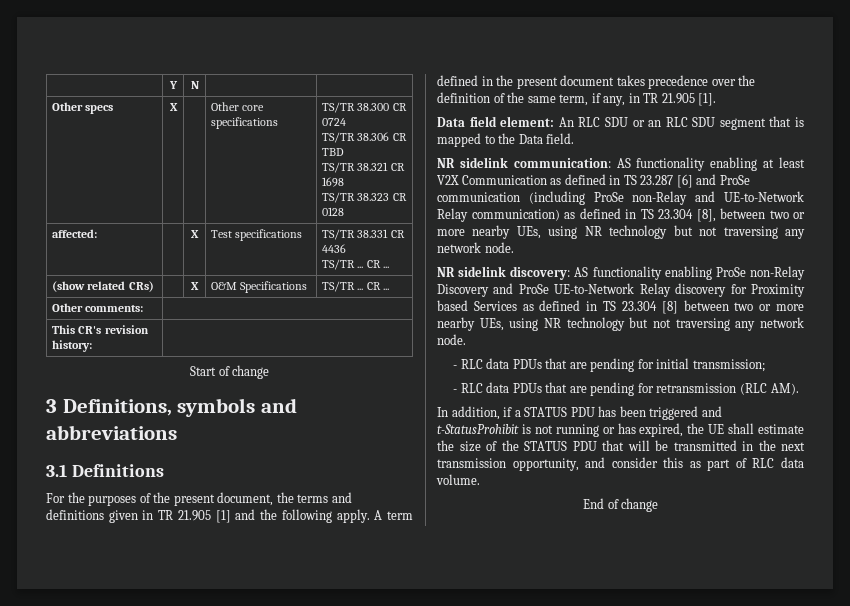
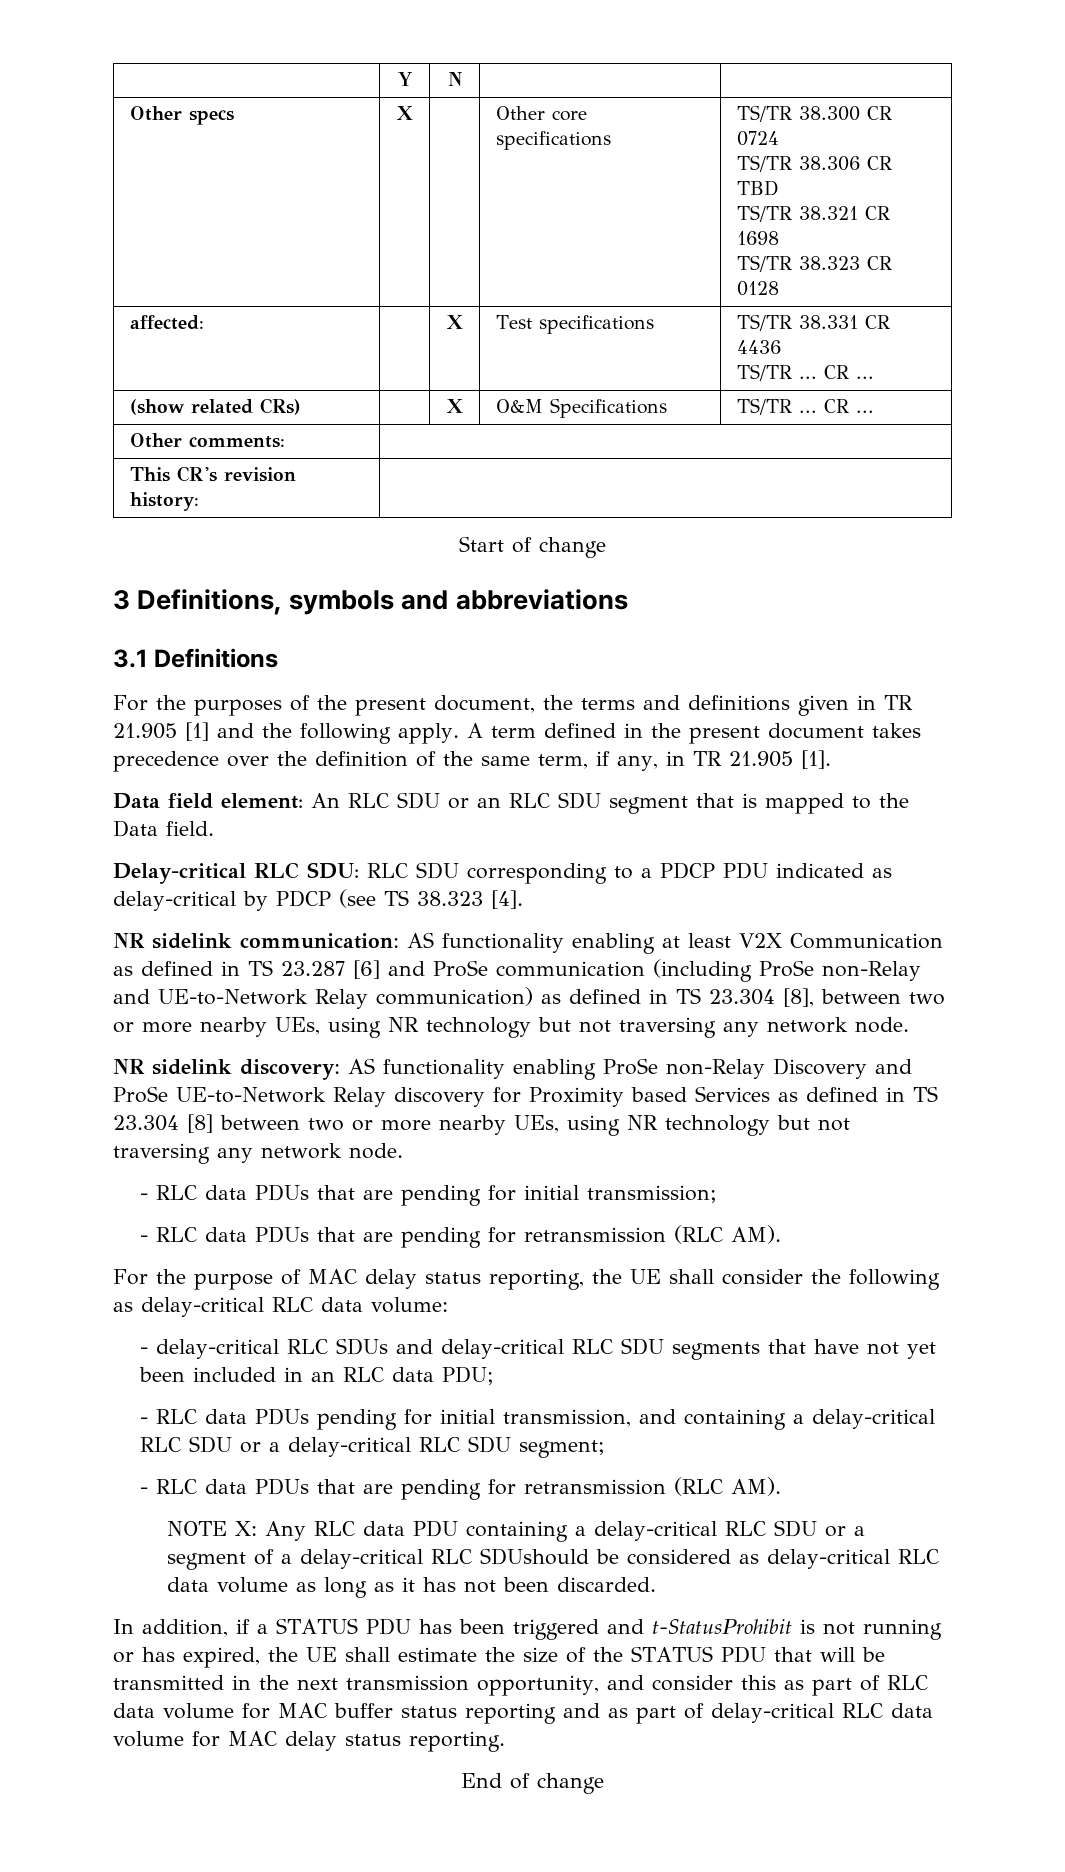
+ Delay-critical RLC SDU: RLC SDU corresponding to a PDCP PDU indicated as delay-critical by PDCP (see TS 38.323 [4].
+ For the purpose of MAC delay status reporting, the UE shall consider the following as delay-critical RLC data volume:
+ - delay-critical RLC SDUs and delay-critical RLC SDU segments that have not yet been included in an RLC data PDU;
+ - RLC data PDUs pending for initial transmission, and containing a delay-critical RLC SDU or a delay-critical RLC SDU segment;
+ - RLC data PDUs that are pending for retransmission (RLC AM).
+ NOTE X: Any RLC data PDU containing a delay-critical RLC SDU or a segment of a delay-critical RLC SDUshould be considered as delay-critical RLC data volume as long as it has not been discarded.
- In addition, if a STATUS PDU has been triggered and t-StatusProhibit is not running or has expired, the UE shall estimate the size of the STATUS PDU that will be transmitted in the next transmission opportunity, and consider this as part of RLC data volume.
+ In addition, if a STATUS PDU has been triggered and t-StatusProhibit is not running or has expired, the UE shall estimate the size of the STATUS PDU that will be transmitted in the next transmission opportunity, and consider this as part of RLC data volume for MAC buffer status reporting and as part of delay-critical RLC data volume for MAC delay status reporting.

